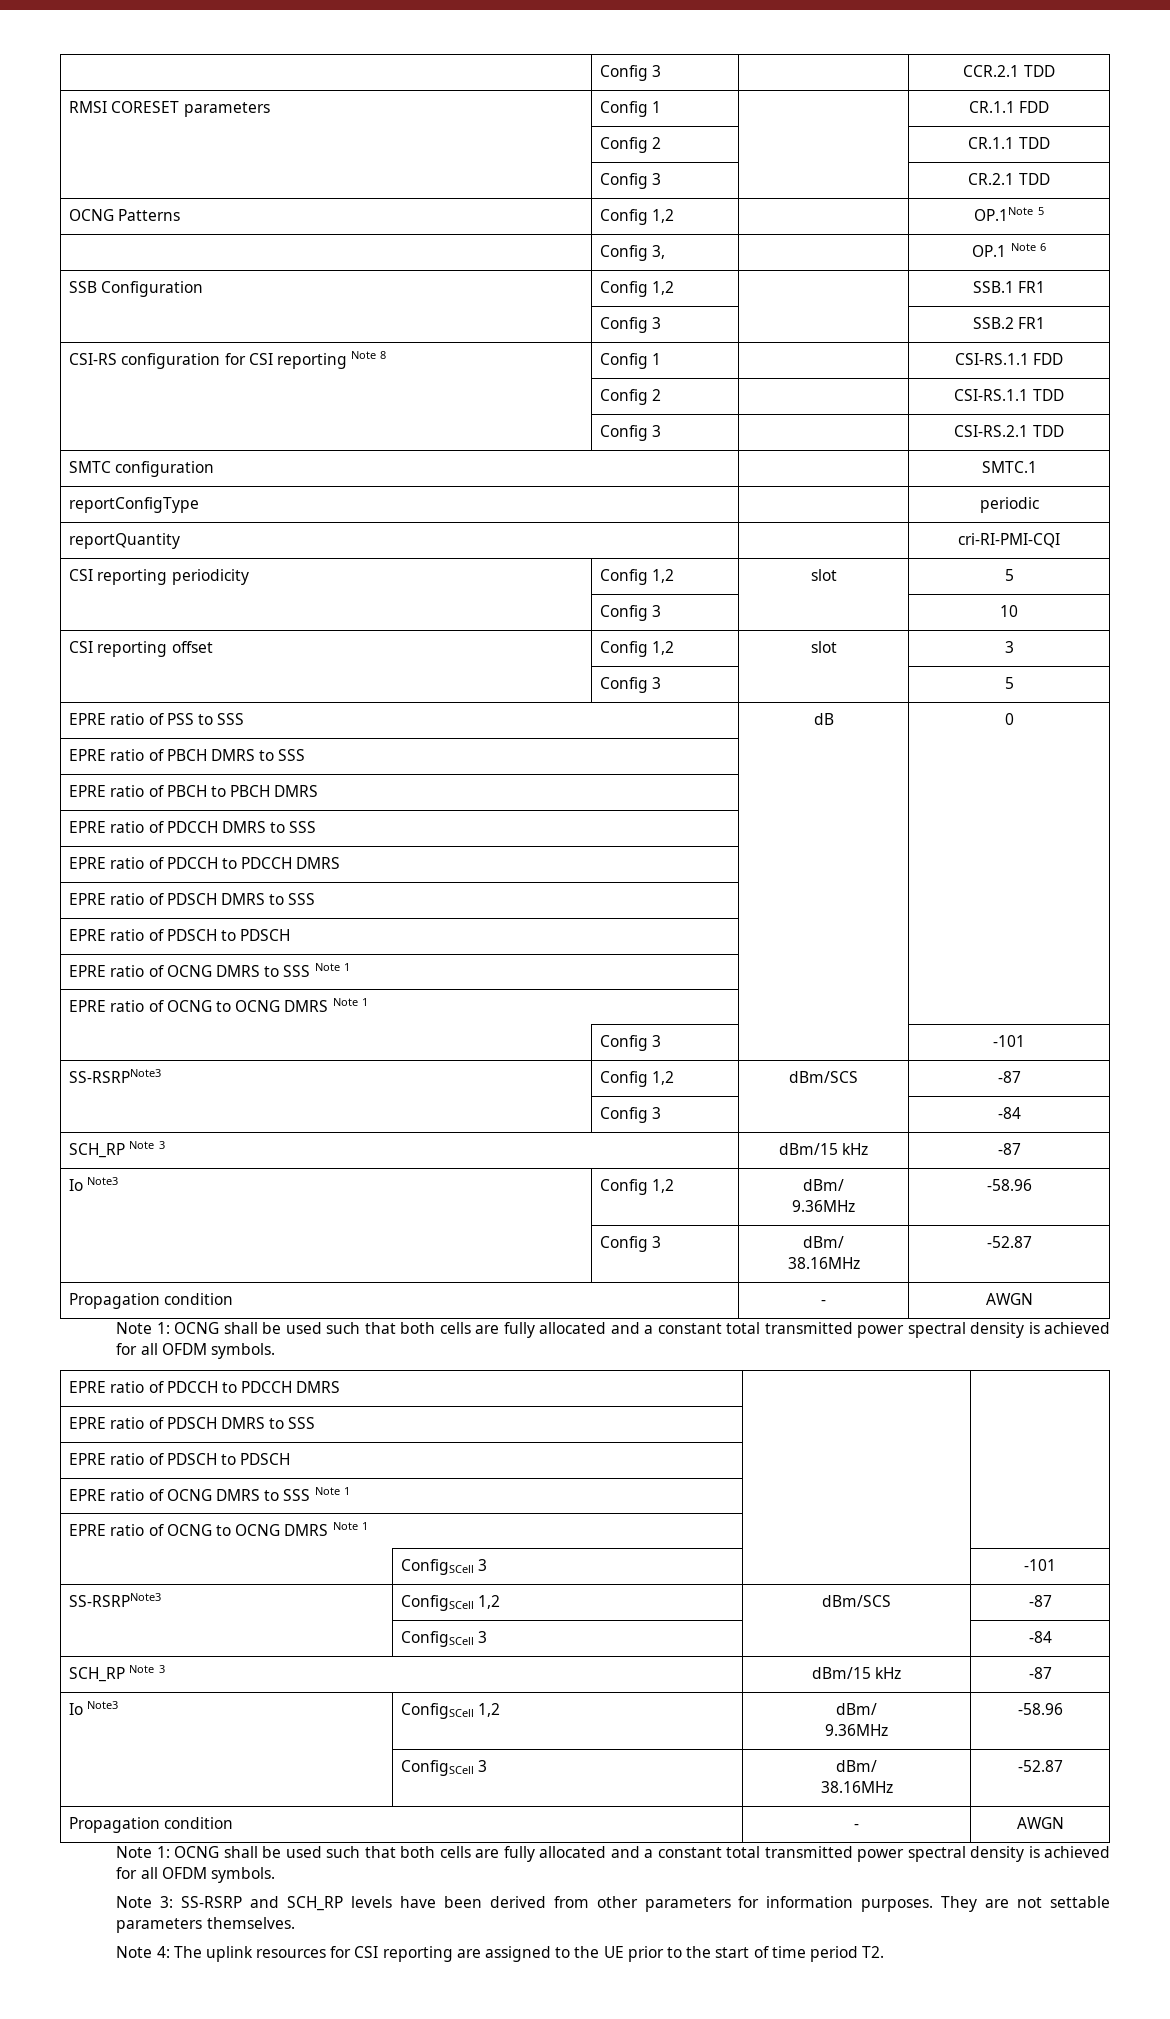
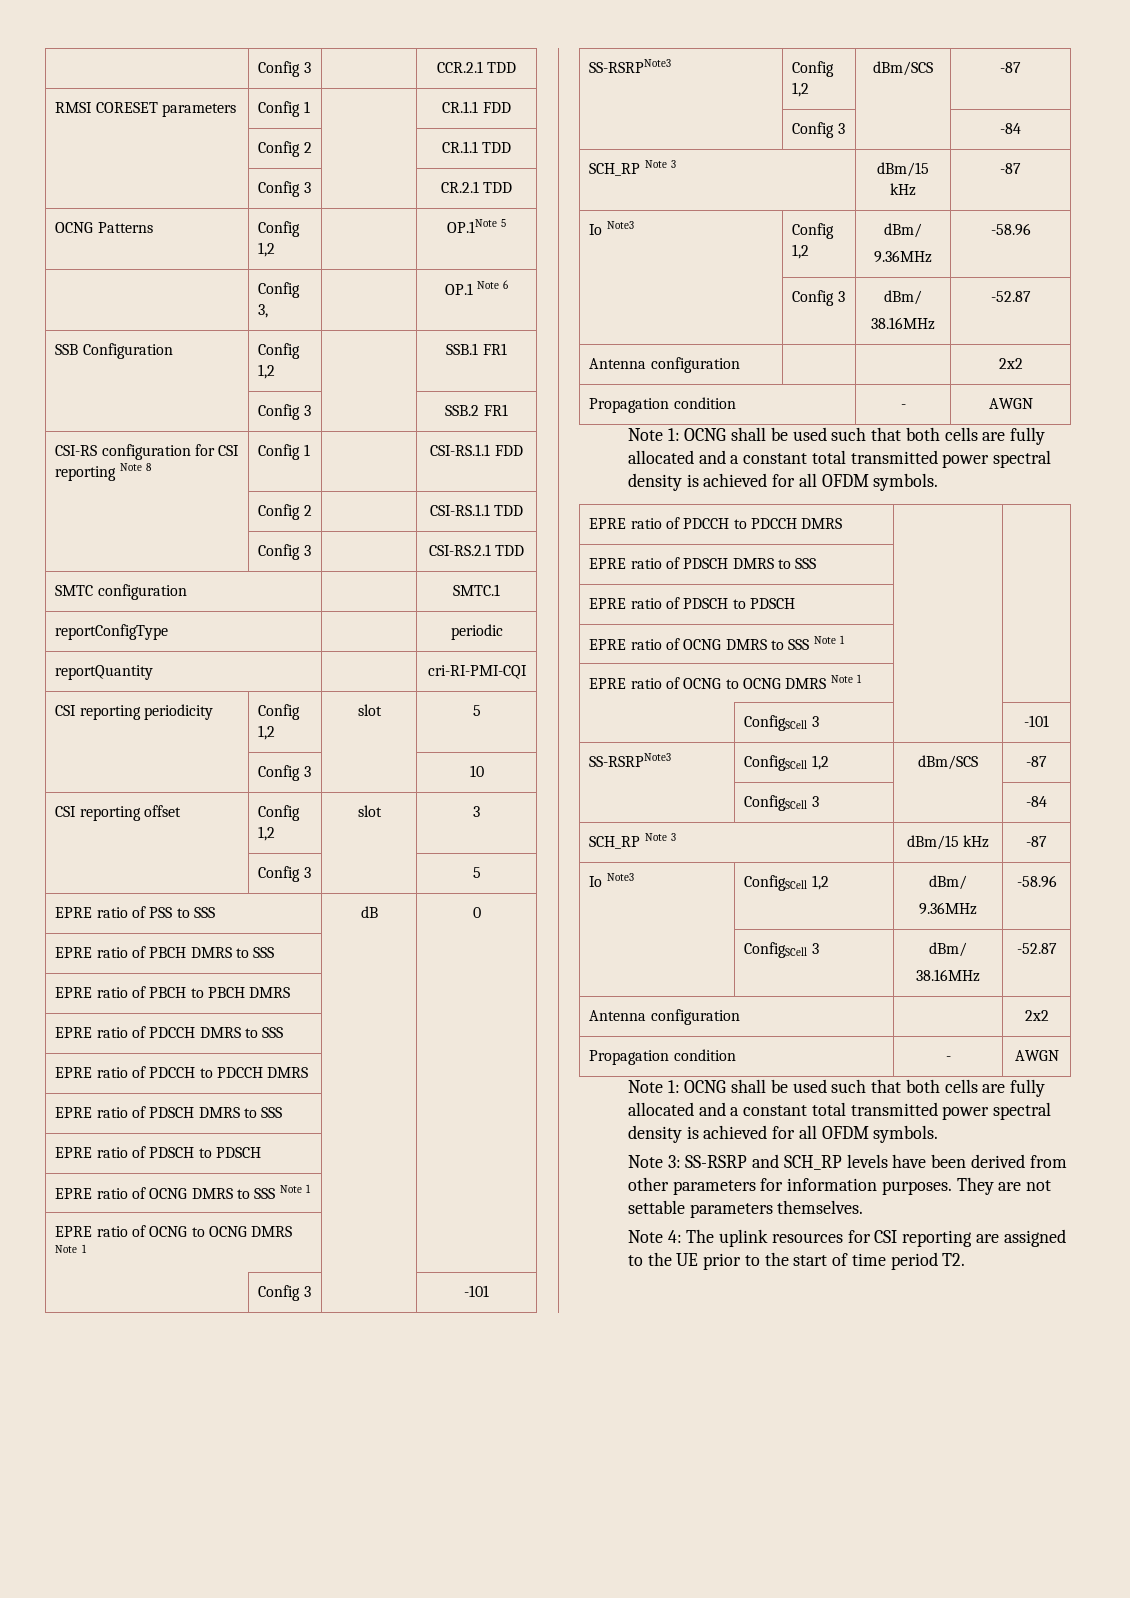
+ Antenna configuration | | | 2x2
+ Antenna configuration | | 2x2

